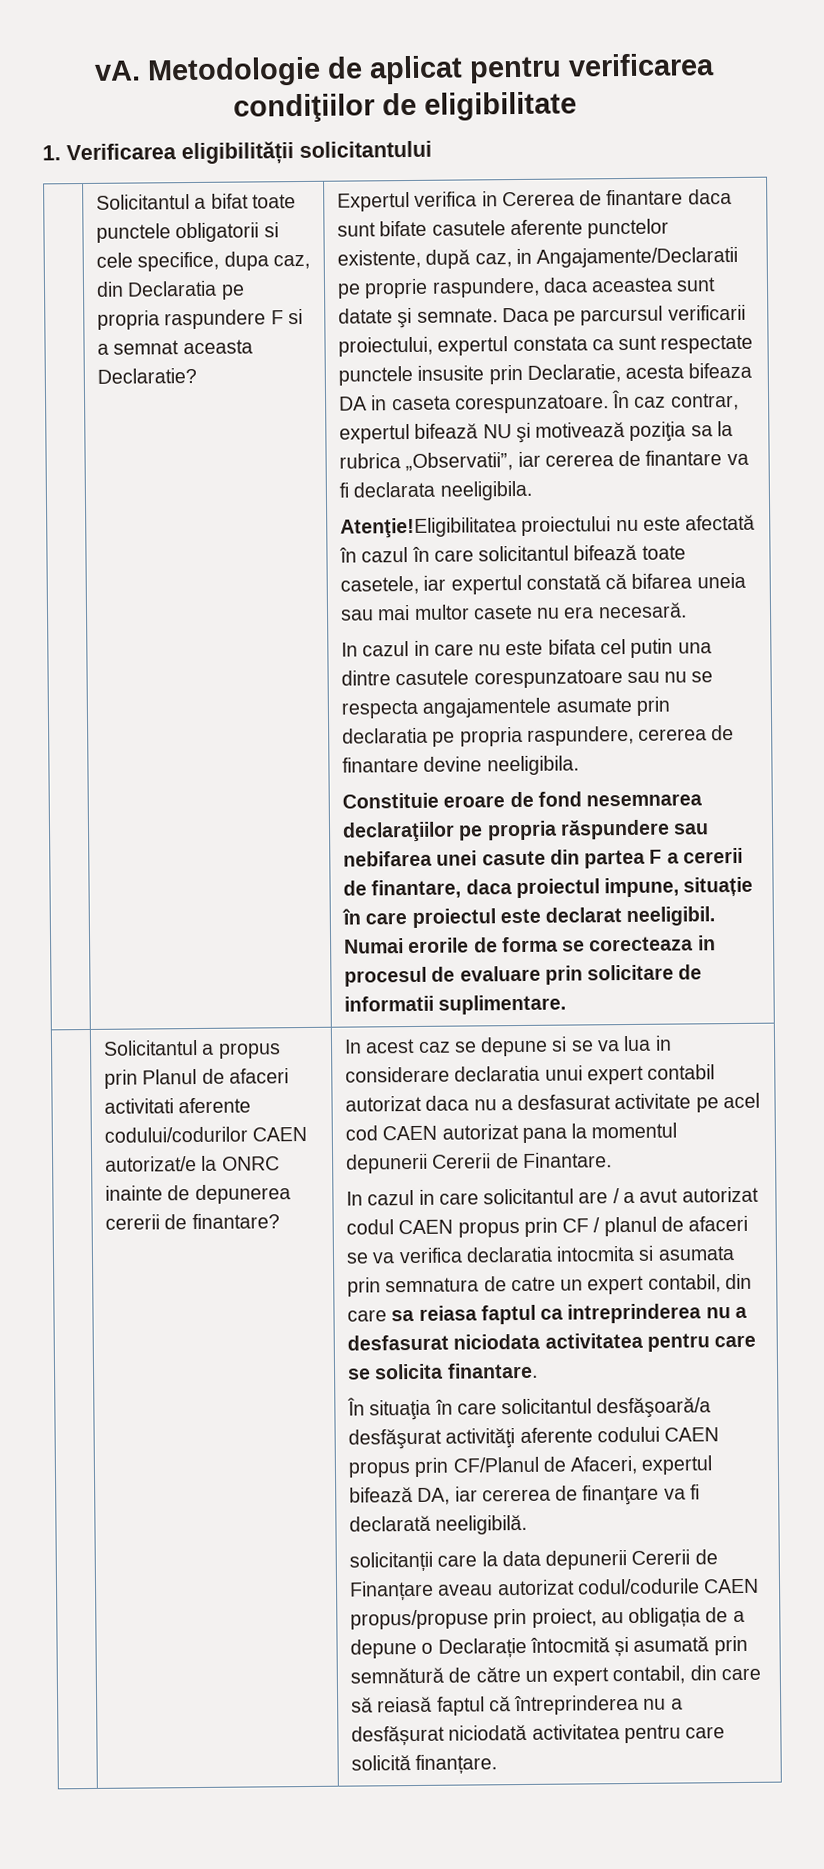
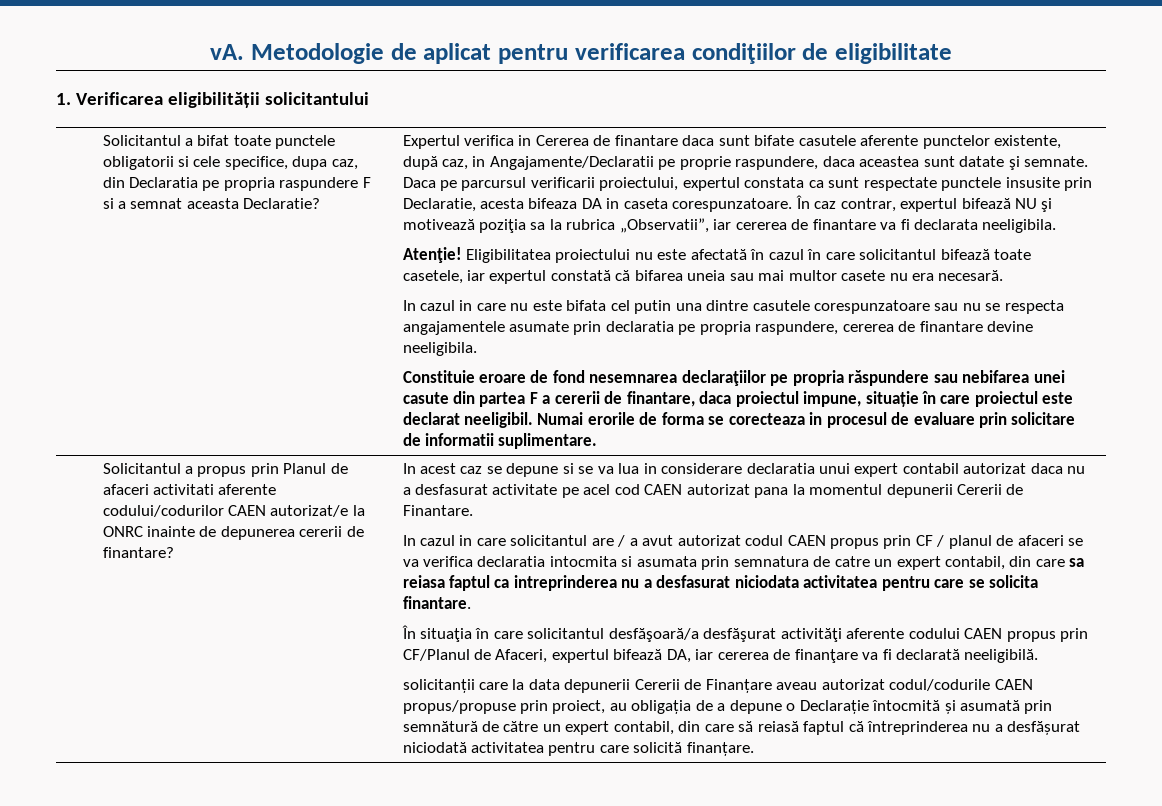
- Atenţie!Eligibilitatea proiectului nu este afectată în cazul în care solicitantul bifează toate casetele, iar expertul constată că bifarea uneia sau mai multor casete nu era necesară.
+ Atenţie! Eligibilitatea proiectului nu este afectată în cazul în care solicitantul bifează toate casetele, iar expertul constată că bifarea uneia sau mai multor casete nu era necesară.

